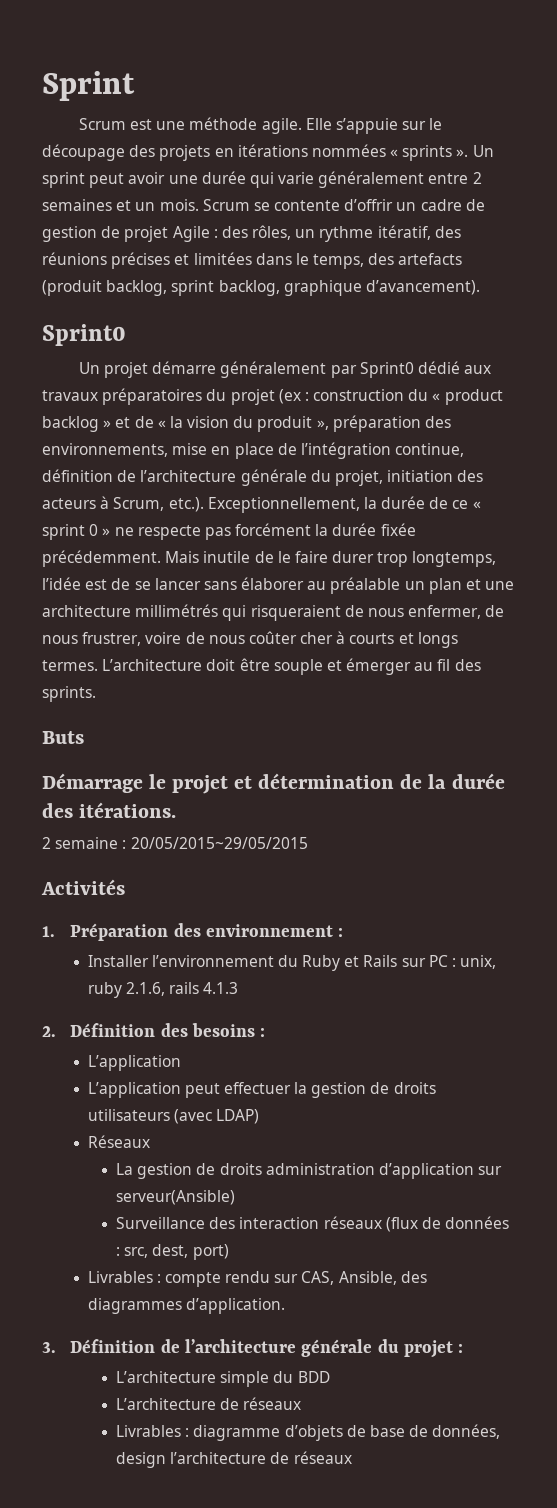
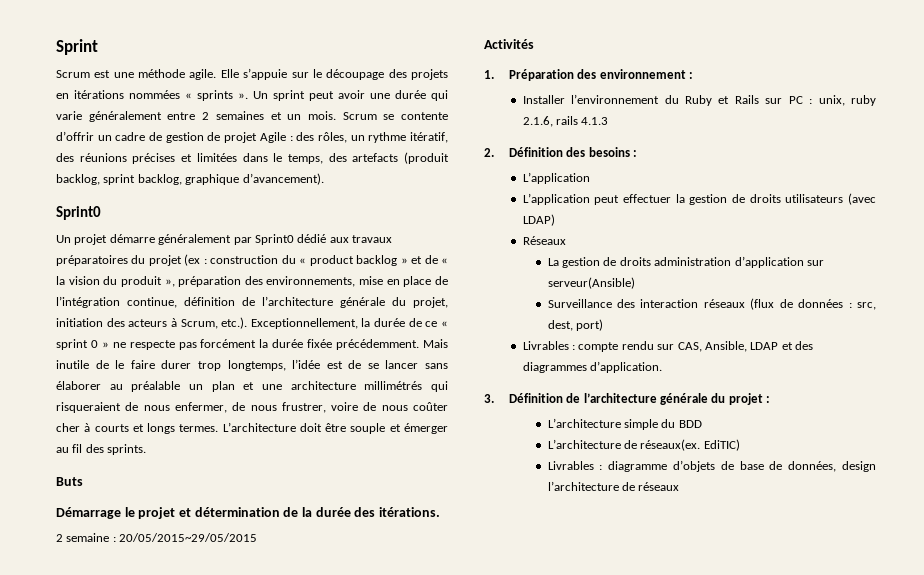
- Livrables : compte rendu sur CAS, Ansible, des diagrammes d’application.
+ Livrables : compte rendu sur CAS, Ansible, LDAP et des diagrammes d’application.
- L’architecture de réseaux
+ L’architecture de réseaux(ex. EdiTIC)

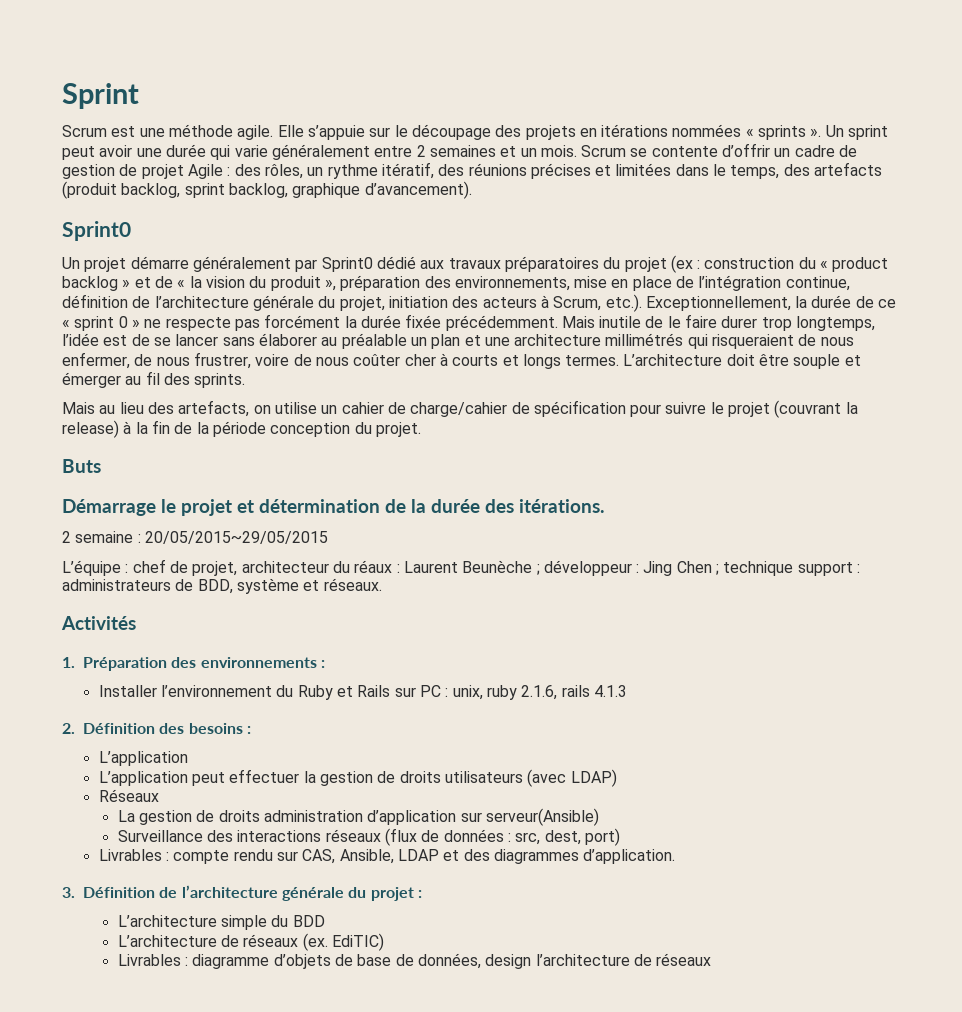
+ Mais au lieu des artefacts, on utilise un cahier de charge/cahier de spécification pour suivre le projet (couvrant la release) à la fin de la période conception du projet.
+ L’équipe : chef de projet, architecteur du réaux : Laurent Beunèche ; développeur : Jing Chen ; technique support : administrateurs de BDD, système et réseaux.
- 1. Préparation des environnement :
+ 1. Préparation des environnements :
- Surveillance des interaction réseaux (flux de données : src, dest, port)
+ Surveillance des interactions réseaux (flux de données : src, dest, port)
- L’architecture de réseaux(ex.
+ L’architecture de réseaux (ex.

